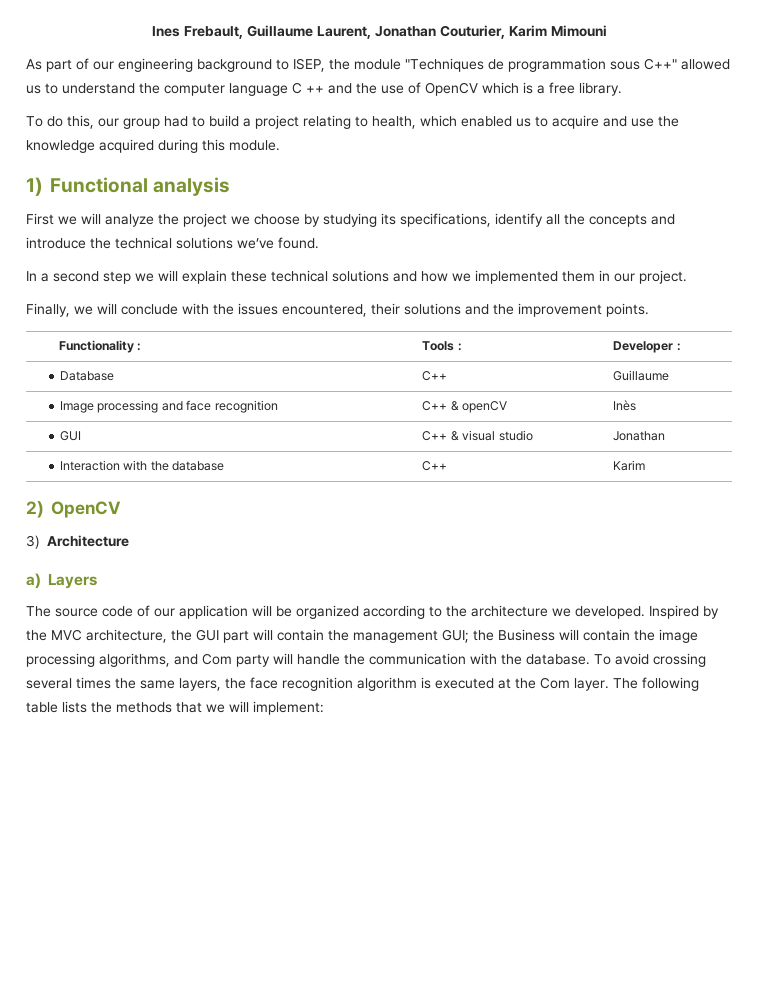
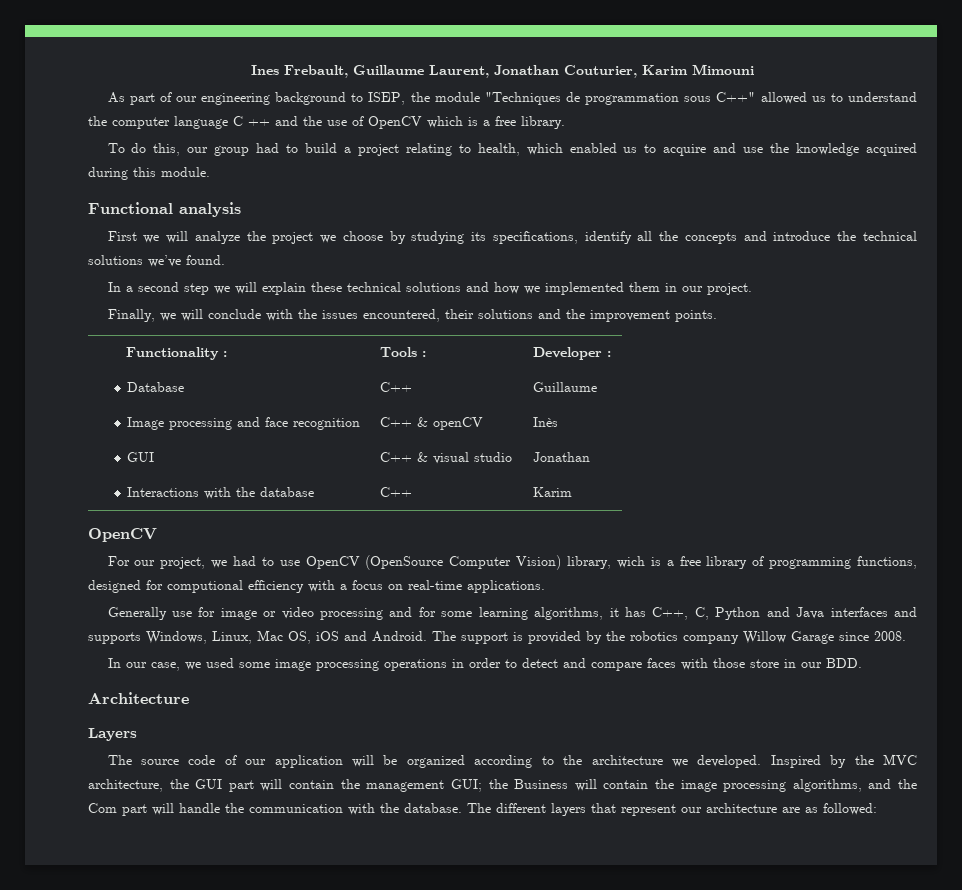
- 1) Functional analysis
+ Functional analysis
- Interaction with the database | C++ | Karim
- 2) OpenCV
+ Interactions with the database | C++ | Karim
+ OpenCV
- 3) Architecture
+ For our project, we had to use OpenCV (OpenSource Computer Vision) library, wich is a free library of programming functions, designed for computional efficiency with a focus on real-time applications.
+ Generally use for image or video processing and for some learning algorithms, it has C++, C, Python and Java interfaces and supports Windows, Linux, Mac OS, iOS and Android. The support is provided by the robotics company Willow Garage since 2008.
+ In our case, we used some image processing operations in order to detect and compare faces with those store in our BDD.
+ Architecture
- a) Layers
+ Layers
- Inspired by the MVC architecture, the GUI part will contain the management GUI; the Business will contain the image processing algorithms, and Com party will handle the communication with the database.
+ Inspired by the MVC architecture, the GUI part will contain the management GUI; the Business will contain the image processing algorithms, and the Com part will handle the communication with the database.
- To avoid crossing several times the same layers, the face recognition algorithm is executed at the Com layer. The following table lists the methods that we will implement:
+ The different layers that represent our architecture are as followed:

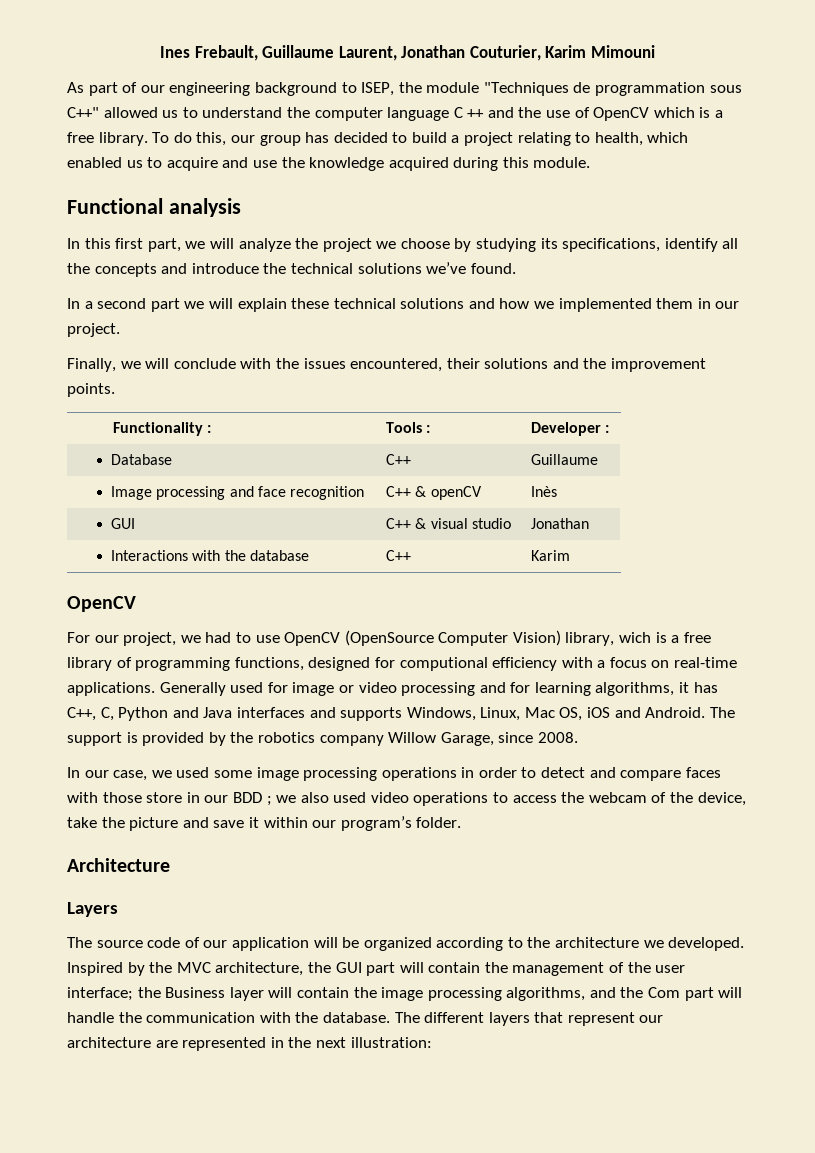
- As part of our engineering background to ISEP, the module "Techniques de programmation sous C++" allowed us to understand the computer language C ++ and the use of OpenCV which is a free library.
- To do this, our group had to build a project relating to health, which enabled us to acquire and use the knowledge acquired during this module.
+ As part of our engineering background to ISEP, the module "Techniques de programmation sous C++" allowed us to understand the computer language C ++ and the use of OpenCV which is a free library. To do this, our group has decided to build a project relating to health, which enabled us to acquire and use the knowledge acquired during this module.
- First we will analyze the project we choose by studying its specifications, identify all the concepts and introduce the technical solutions we’ve found.
+ In this first part, we will analyze the project we choose by studying its specifications, identify all the concepts and introduce the technical solutions we’ve found.
- In a second step we will explain these technical solutions and how we implemented them in our project.
+ In a second part we will explain these technical solutions and how we implemented them in our project.
- For our project, we had to use OpenCV (OpenSource Computer Vision) library, wich is a free library of programming functions, designed for computional efficiency with a focus on real-time applications.
- Generally use for image or video processing and for some learning algorithms, it has C++, C, Python and Java interfaces and supports Windows, Linux, Mac OS, iOS and Android.
+ For our project, we had to use OpenCV (OpenSource Computer Vision) library, wich is a free library of programming functions, designed for computional efficiency with a focus on real-time applications. Generally used for image or video processing and for learning algorithms, it has C++, C, Python and Java interfaces and supports Windows, Linux, Mac OS, iOS and Android.
- The support is provided by the robotics company Willow Garage since 2008.
+ The support is provided by the robotics company Willow Garage, since 2008.
- In our case, we used some image processing operations in order to detect and compare faces with those store in our BDD.
+ In our case, we used some image processing operations in order to detect and compare faces with those store in our BDD ; we also used video operations to access the webcam of the device, take the picture and save it within our program’s folder.
- Inspired by the MVC architecture, the GUI part will contain the management GUI; the Business will contain the image processing algorithms, and the Com part will handle the communication with the database.
+ Inspired by the MVC architecture, the GUI part will contain the management of the user interface; the Business layer will contain the image processing algorithms, and the Com part will handle the communication with the database.
- The different layers that represent our architecture are as followed:
+ The different layers that represent our architecture are represented in the next illustration:

